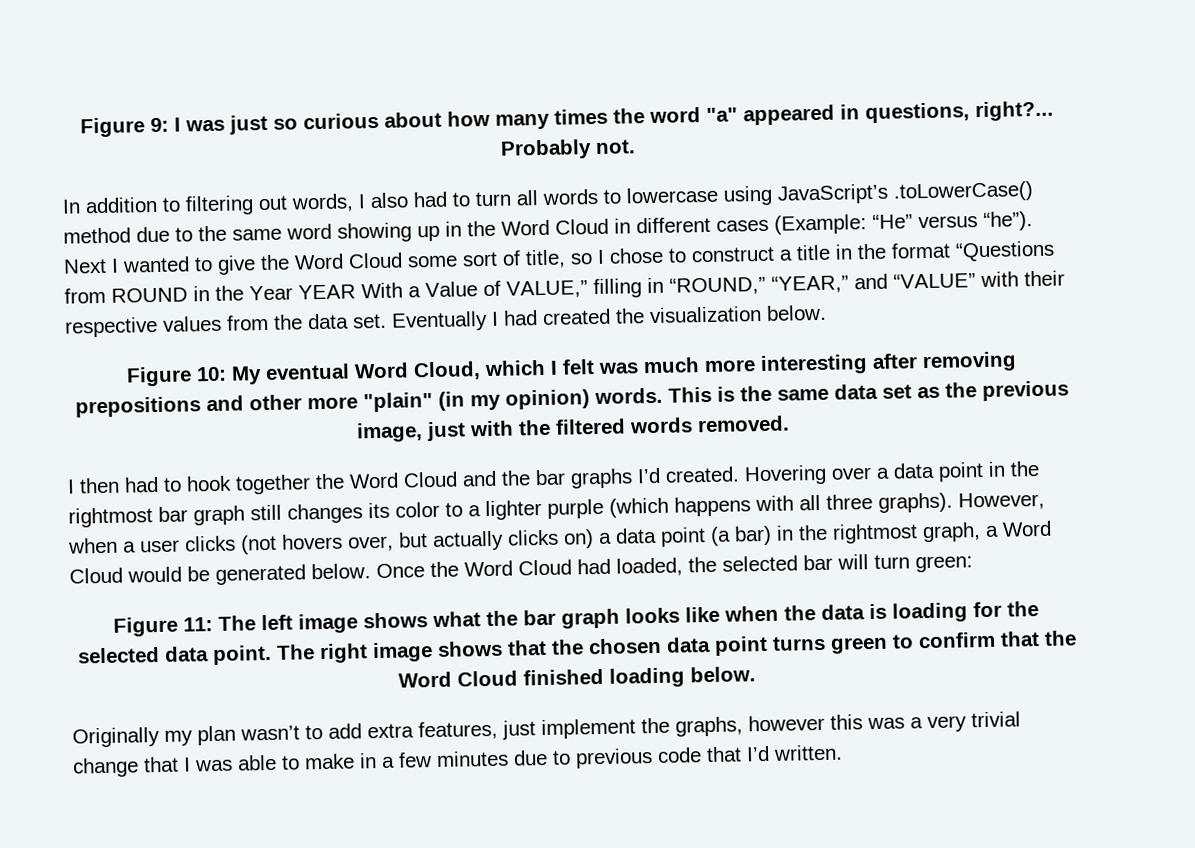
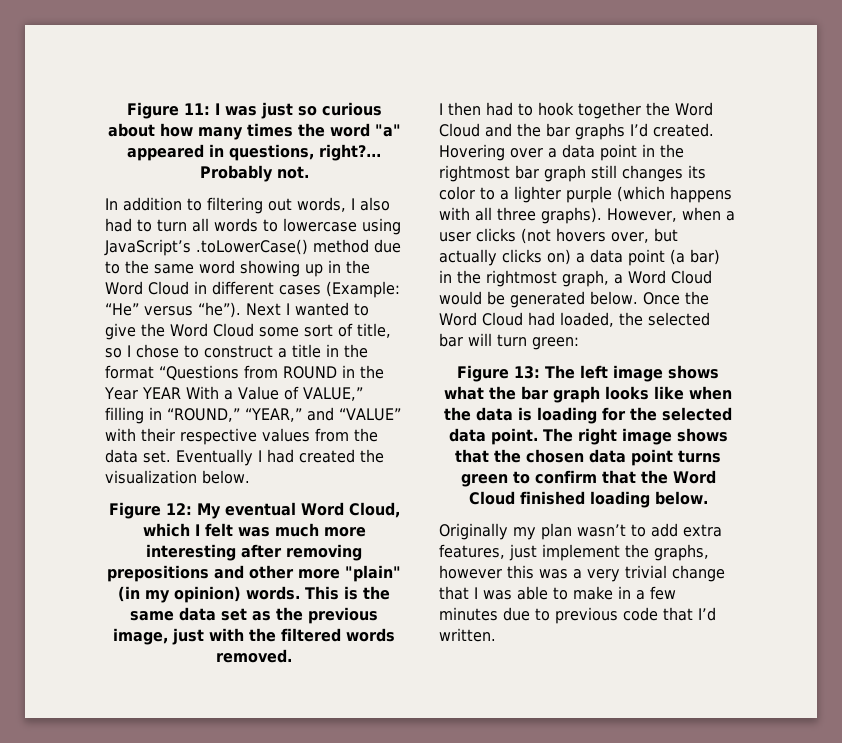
- Figure 9: I was just so curious about how many times the word "a" appeared in questions, right?...
+ Figure 11: I was just so curious about how many times the word "a" appeared in questions, right?...
- Figure 10: My eventual Word Cloud, which I felt was much more interesting after removing prepositions and other more "plain" (in my opinion) words.
+ Figure 12: My eventual Word Cloud, which I felt was much more interesting after removing prepositions and other more "plain" (in my opinion) words.
- Figure 11: The left image shows what the bar graph looks like when the data is loading for the selected data point.
+ Figure 13: The left image shows what the bar graph looks like when the data is loading for the selected data point.

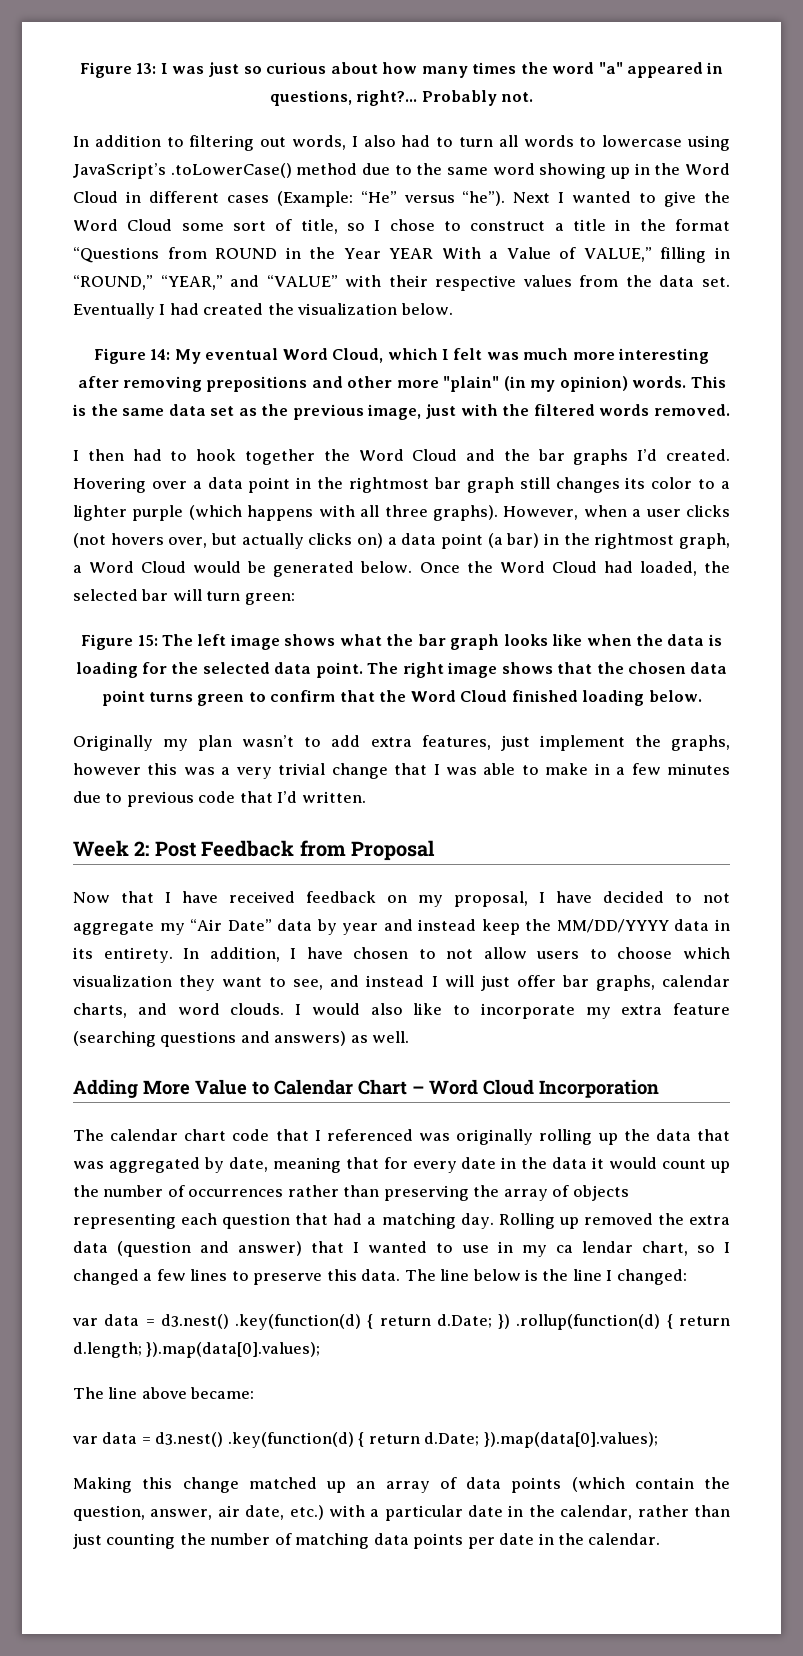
- Figure 11: I was just so curious about how many times the word "a" appeared in questions, right?...
+ Figure 13: I was just so curious about how many times the word "a" appeared in questions, right?...
- Figure 12: My eventual Word Cloud, which I felt was much more interesting after removing prepositions and other more "plain" (in my opinion) words.
+ Figure 14: My eventual Word Cloud, which I felt was much more interesting after removing prepositions and other more "plain" (in my opinion) words.
- Figure 13: The left image shows what the bar graph looks like when the data is loading for the selected data point.
+ Figure 15: The left image shows what the bar graph looks like when the data is loading for the selected data point.
+ Week 2: Post Feedback from Proposal
+ Now that I have received feedback on my proposal, I have decided to not aggregate my “Air Date” data by year and instead keep the MM/DD/YYYY data in its entirety. In addition, I have chosen to not allow users to choose which visualization they want to see, and instead I will just offer bar graphs, calendar charts, and word clouds. I would also like to incorporate my extra feature (searching questions and answers) as well.
+ Adding More Value to Calendar Chart – Word Cloud Incorporation
+ The calendar chart code that I referenced was originally rolling up the data that was aggregated by date, meaning that for every date in the data it would count up the number of occurrences rather than preserving the array of objects representing each question that had a matching day. Rolling up removed the extra data (question and answer) that I wanted to use in my ca lendar chart, so I changed a few lines to preserve this data. The line below is the line I changed:
+ var data = d3.nest() .key(function(d) { return d.Date; }) .rollup(function(d) { return d.length; }).map(data[0].values);
+ The line above became:
+ var data = d3.nest() .key(function(d) { return d.Date; }).map(data[0].values);
+ Making this change matched up an array of data points (which contain the question, answer, air date, etc.) with a particular date in the calendar, rather than just counting the number of matching data points per date in the calendar.

